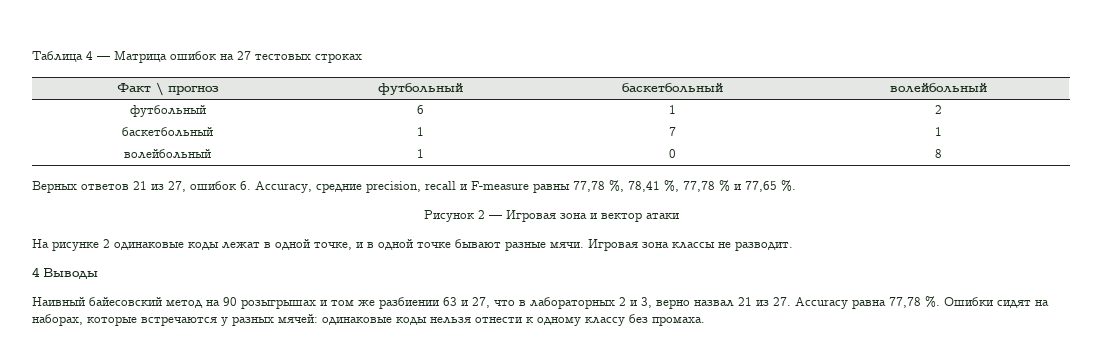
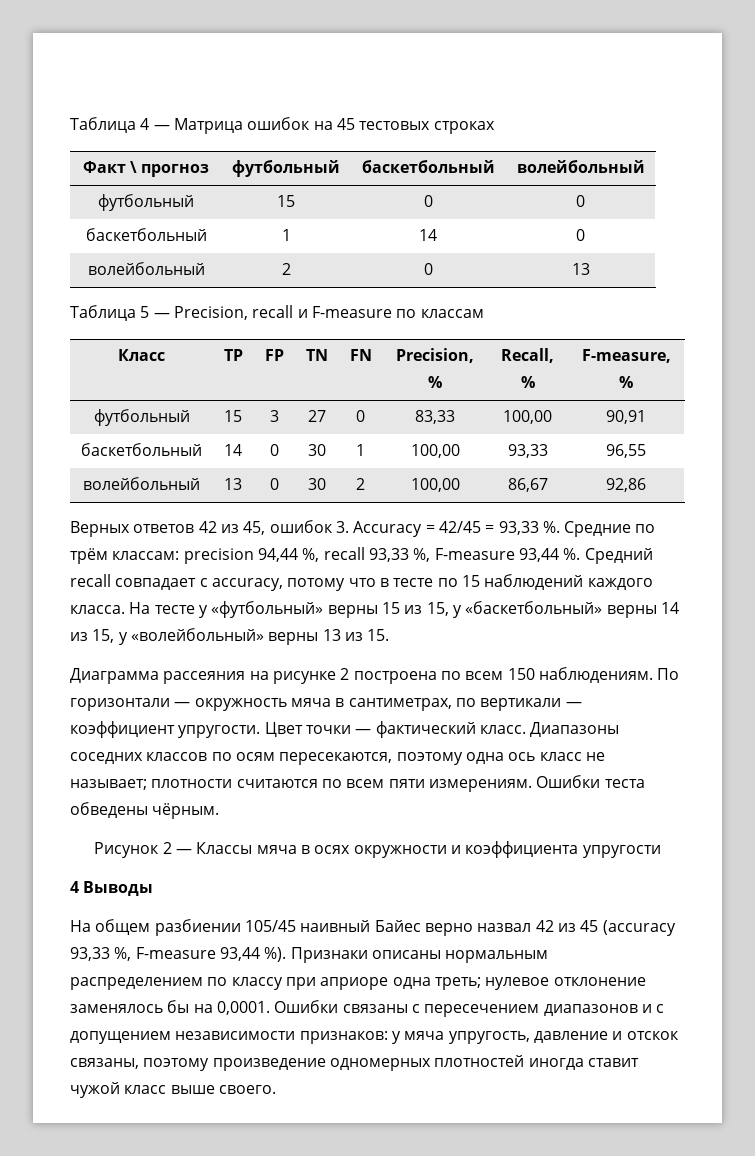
- Таблица 4 — Матрица ошибок на 27 тестовых строках
+ Таблица 4 — Матрица ошибок на 45 тестовых строках
- футбольный | 6 | 1 | 2
+ футбольный | 15 | 0 | 0
- баскетбольный | 1 | 7 | 1
- волейбольный | 1 | 0 | 8
- Верных ответов 21 из 27, ошибок 6. Accuracy, средние precision, recall и F-measure равны 77,78 %, 78,41 %, 77,78 % и 77,65 %.
- Рисунок 2 — Игровая зона и вектор атаки
- На рисунке 2 одинаковые коды лежат в одной точке, и в одной точке бывают разные мячи. Игровая зона классы не разводит.
+ баскетбольный | 1 | 14 | 0
+ волейбольный | 2 | 0 | 13
+ Таблица 5 — Precision, recall и F-measure по классам
+ Класс | TP | FP | TN | FN | Precision, % | Recall, % | F-measure, %
+ футбольный | 15 | 3 | 27 | 0 | 83,33 | 100,00 | 90,91
+ баскетбольный | 14 | 0 | 30 | 1 | 100,00 | 93,33 | 96,55
+ волейбольный | 13 | 0 | 30 | 2 | 100,00 | 86,67 | 92,86
+ Верных ответов 42 из 45, ошибок 3. Accuracy = 42/45 = 93,33 %. Средние по трём классам: precision 94,44 %, recall 93,33 %, F-measure 93,44 %. Средний recall совпадает с accuracy, потому что в тесте по 15 наблюдений каждого класса. На тесте у «футбольный» верны 15 из 15, у «баскетбольный» верны 14 из 15, у «волейбольный» верны 13 из 15.
+ Диаграмма рассеяния на рисунке 2 построена по всем 150 наблюдениям. По горизонтали — окружность мяча в сантиметрах, по вертикали — коэффициент упругости. Цвет точки — фактический класс. Диапазоны соседних классов по осям пересекаются, поэтому одна ось класс не называет; плотности считаются по всем пяти измерениям. Ошибки теста обведены чёрным.
+ Рисунок 2 — Классы мяча в осях окружности и коэффициента упругости
  4 Выводы
- Наивный байесовский метод на 90 розыгрышах и том же разбиении 63 и 27, что в лабораторных 2 и 3, верно назвал 21 из 27. Accuracy равна 77,78 %. Ошибки сидят на наборах, которые встречаются у разных мячей: одинаковые коды нельзя отнести к одному классу без промаха.
+ На общем разбиении 105/45 наивный Байес верно назвал 42 из 45 (accuracy 93,33 %, F-measure 93,44 %). Признаки описаны нормальным распределением по классу при априоре одна треть; нулевое отклонение заменялось бы на 0,0001. Ошибки связаны с пересечением диапазонов и с допущением независимости признаков: у мяча упругость, давление и отскок связаны, поэтому произведение одномерных плотностей иногда ставит чужой класс выше своего.

